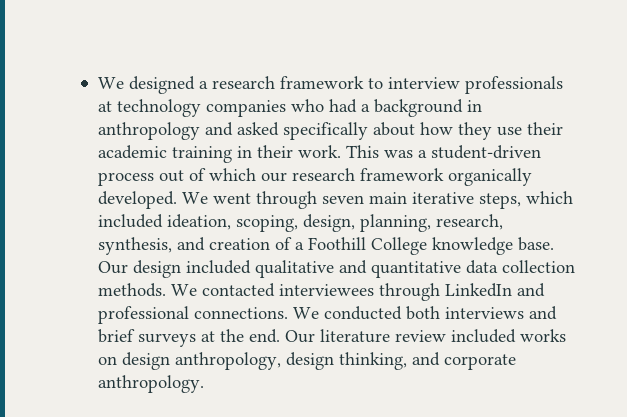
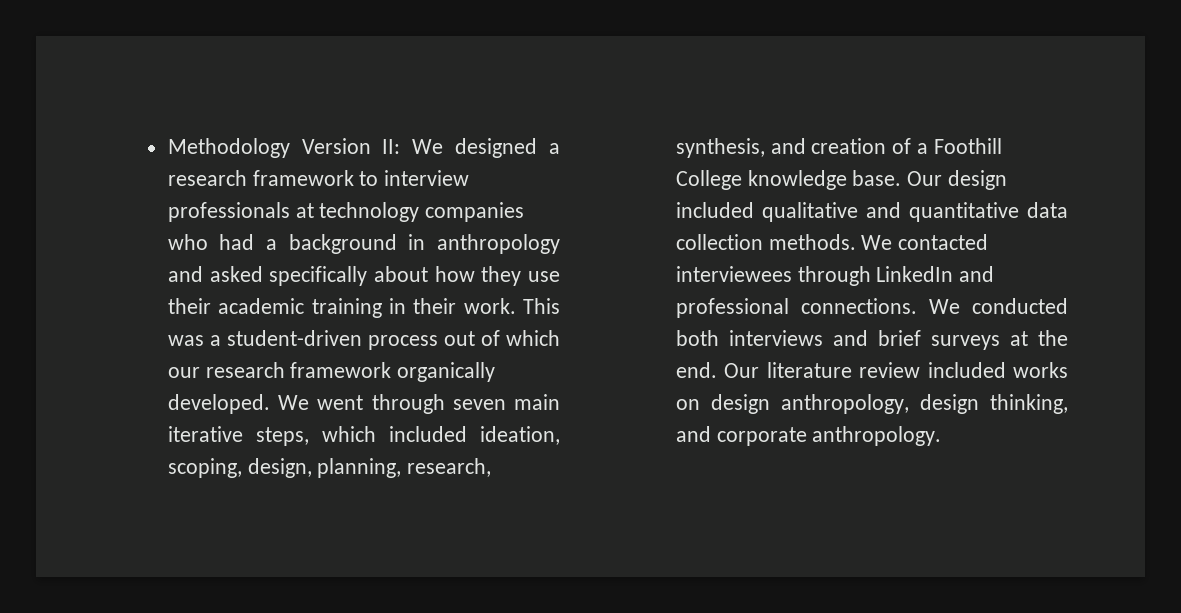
- We designed a research framework to interview professionals at technology companies who had a background in anthropology and asked specifically about how they use their academic training in their work.
+ Methodology Version II: We designed a research framework to interview professionals at technology companies who had a background in anthropology and asked specifically about how they use their academic training in their work.

